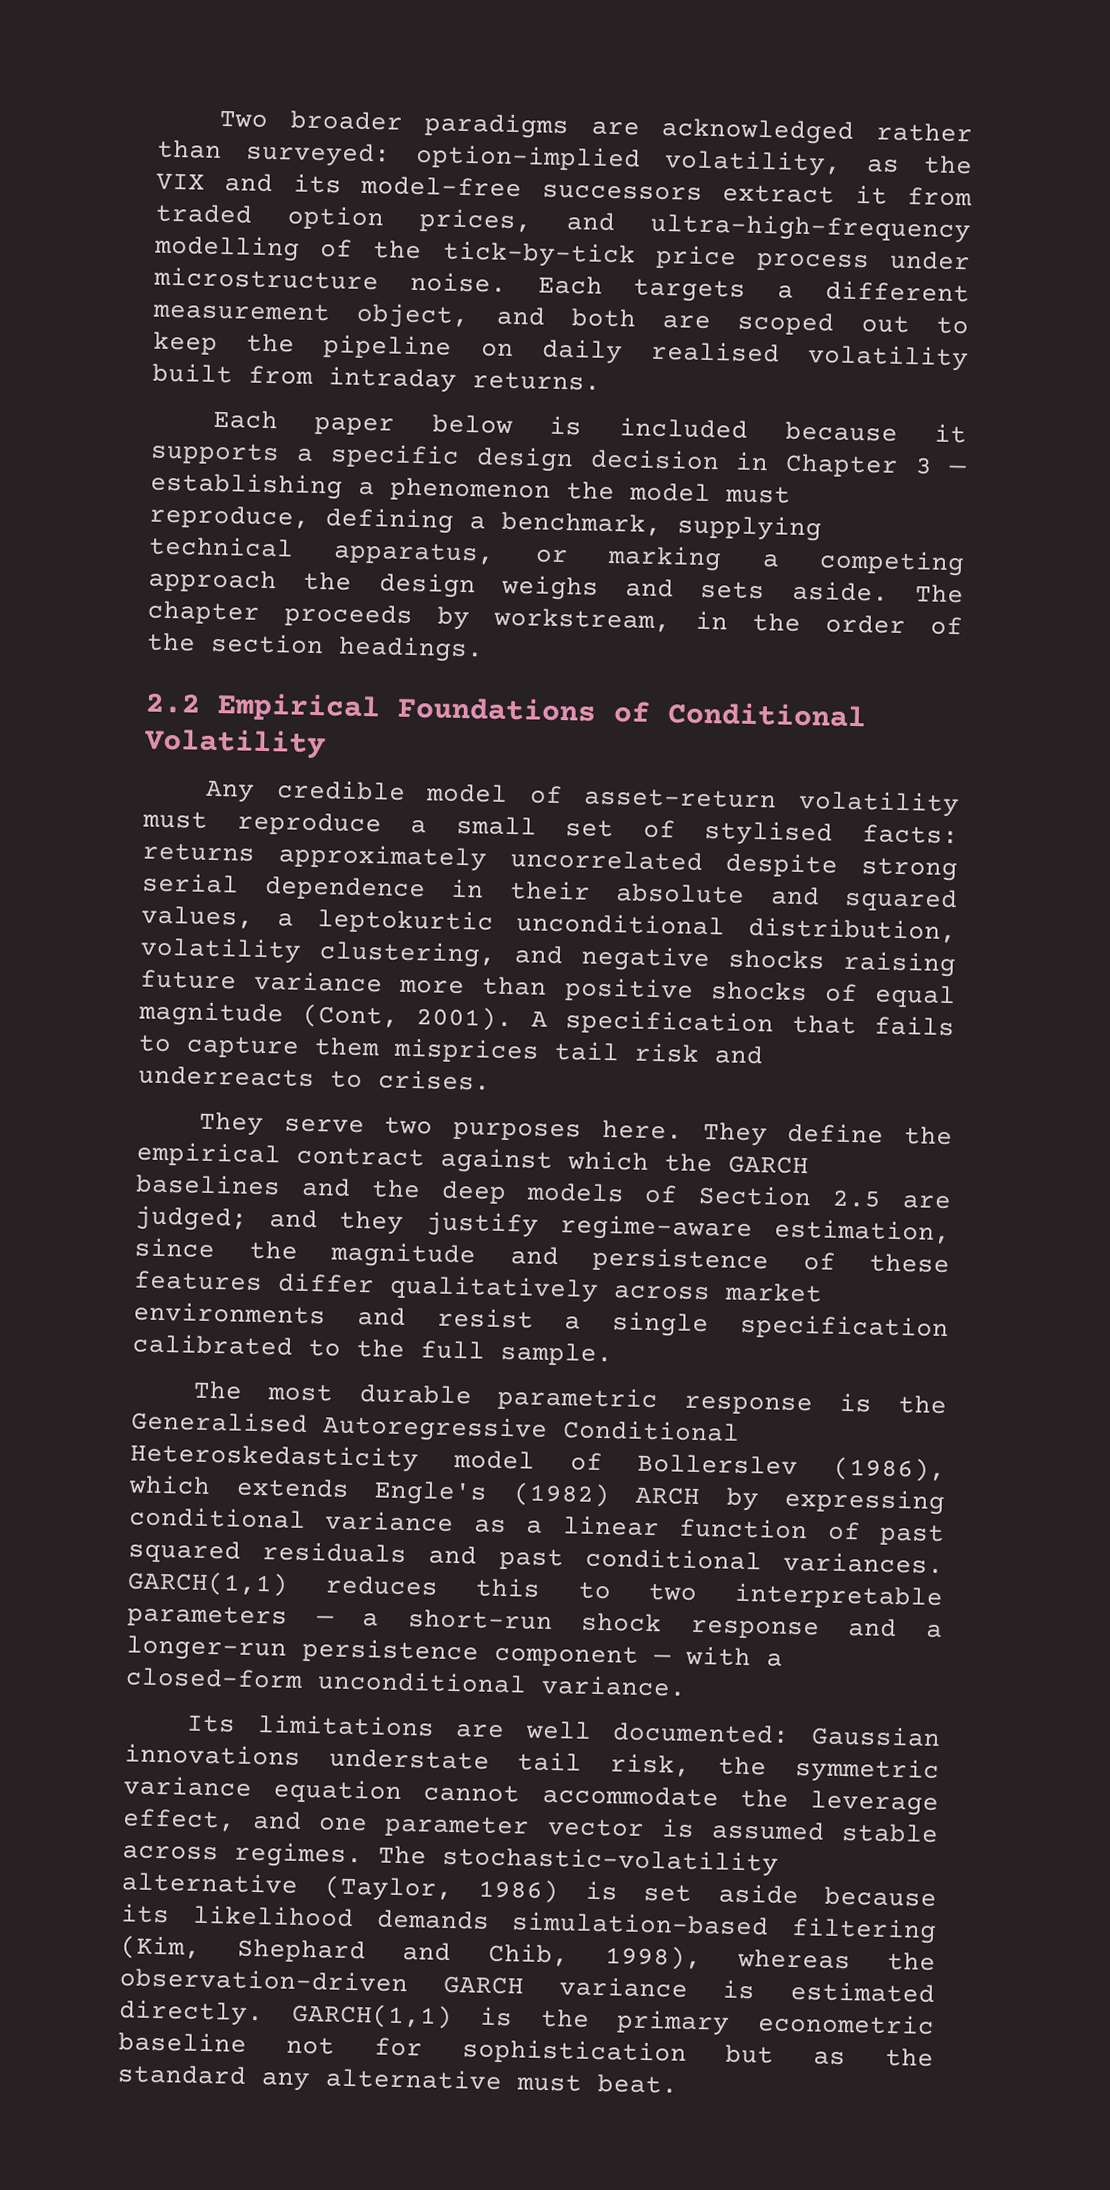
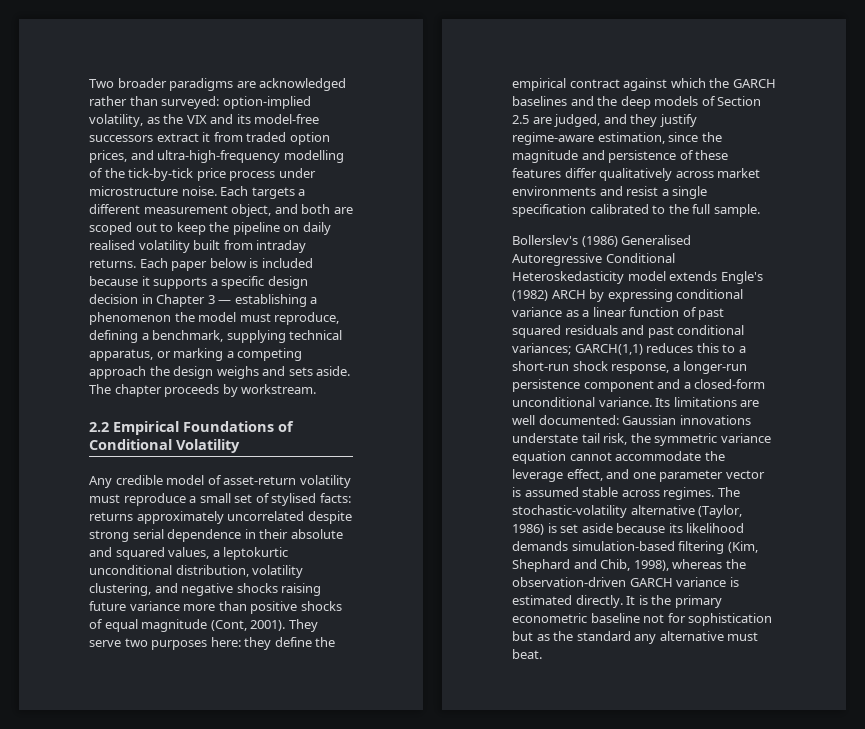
- Each targets a different measurement object, and both are scoped out to keep the pipeline on daily realised volatility built from intraday returns.
- Each paper below is included because it supports a specific design decision in Chapter 3 — establishing a phenomenon the model must reproduce, defining a benchmark, supplying technical apparatus, or marking a competing approach the design weighs and sets aside.
+ Each targets a different measurement object, and both are scoped out to keep the pipeline on daily realised volatility built from intraday returns. Each paper below is included because it supports a specific design decision in Chapter 3 — establishing a phenomenon the model must reproduce, defining a benchmark, supplying technical apparatus, or marking a competing approach the design weighs and sets aside.
- The chapter proceeds by workstream, in the order of the section headings.
+ The chapter proceeds by workstream.
- returns approximately uncorrelated despite strong serial dependence in their absolute and squared values, a leptokurtic unconditional distribution, volatility clustering, and negative shocks raising future variance more than positive shocks of equal magnitude (Cont, 2001). A specification that fails to capture them misprices tail risk and underreacts to crises.
- They serve two purposes here. They define the empirical contract against which the GARCH baselines and the deep models of Section 2.5 are judged; and they justify regime-aware estimation, since the magnitude and persistence of these features differ qualitatively across market environments and resist a single specification calibrated to the full sample.
+ returns approximately uncorrelated despite strong serial dependence in their absolute and squared values, a leptokurtic unconditional distribution, volatility clustering, and negative shocks raising future variance more than positive shocks of equal magnitude (Cont, 2001). They serve two purposes here: they define the empirical contract against which the GARCH baselines and the deep models of Section 2.5 are judged, and they justify regime-aware estimation, since the magnitude and persistence of these features differ qualitatively across market environments and resist a single specification calibrated to the full sample.
- The most durable parametric response is the Generalised Autoregressive Conditional Heteroskedasticity model of Bollerslev (1986), which extends Engle's (1982) ARCH by expressing conditional variance as a linear function of past squared residuals and past conditional variances.
+ Bollerslev's (1986) Generalised Autoregressive Conditional Heteroskedasticity model extends Engle's (1982) ARCH by expressing conditional variance as a linear function of past squared residuals and past conditional variances;
- GARCH(1,1) reduces this to two interpretable parameters — a short-run shock response and a longer-run persistence component — with a closed-form unconditional variance.
- Its limitations are well documented:
+ GARCH(1,1) reduces this to a short-run shock response, a longer-run persistence component and a closed-form unconditional variance. Its limitations are well documented:
- GARCH(1,1) is the primary econometric baseline not for sophistication but as the standard any alternative must beat.
+ It is the primary econometric baseline not for sophistication but as the standard any alternative must beat.

